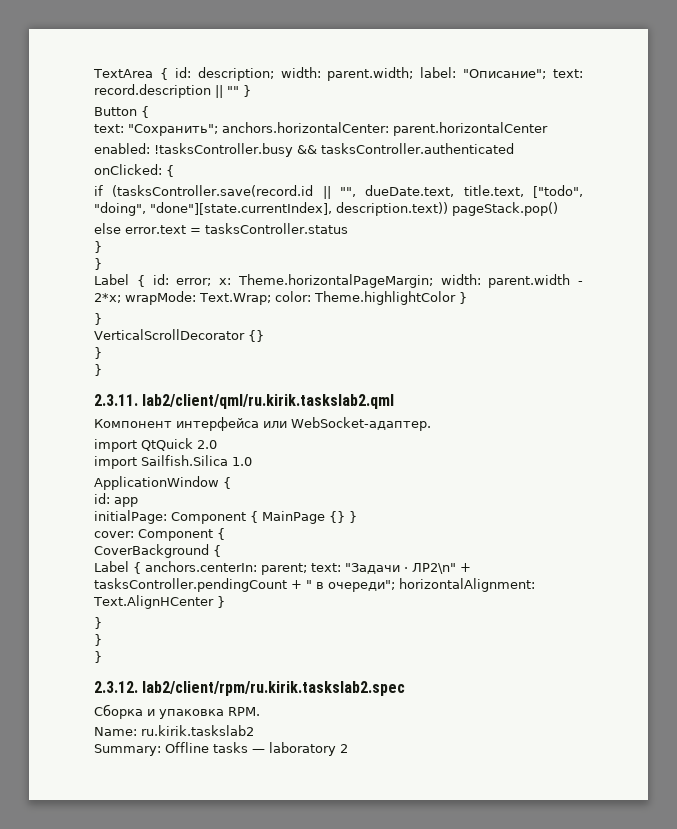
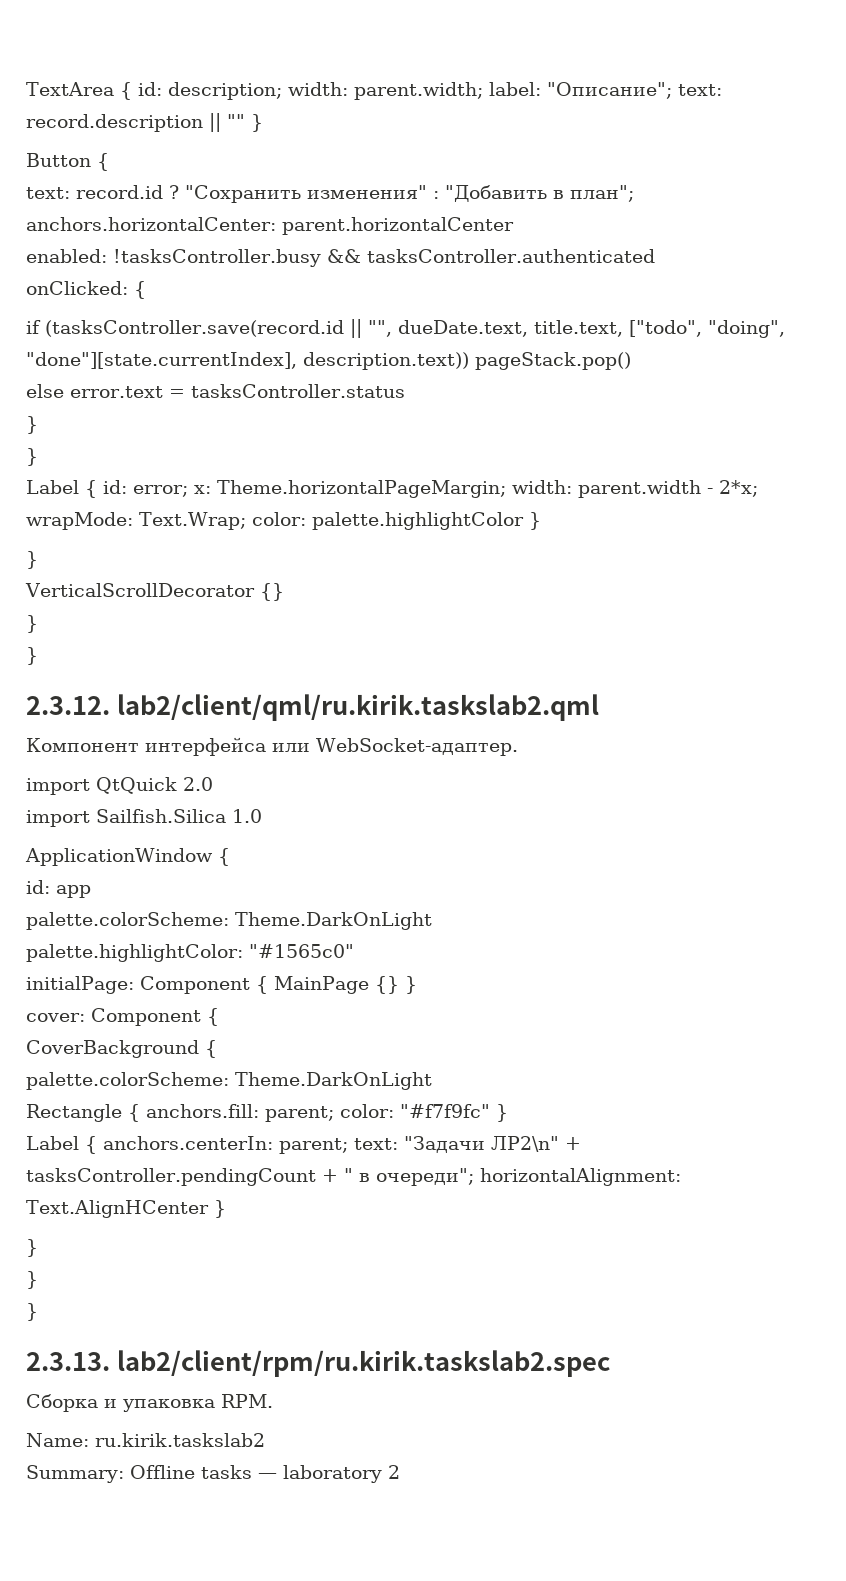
- text: "Сохранить"; anchors.horizontalCenter: parent.horizontalCenter
+ text: record.id ? "Сохранить изменения" : "Добавить в план"; anchors.horizontalCenter: parent.horizontalCenter
- Label { id: error; x: Theme.horizontalPageMargin; width: parent.width - 2*x; wrapMode: Text.Wrap; color: Theme.highlightColor }
+ Label { id: error; x: Theme.horizontalPageMargin; width: parent.width - 2*x; wrapMode: Text.Wrap; color: palette.highlightColor }
- 2.3.11. lab2/client/qml/ru.kirik.taskslab2.qml
+ 2.3.12. lab2/client/qml/ru.kirik.taskslab2.qml
  id: app
+ palette.colorScheme: Theme.DarkOnLight
+ palette.highlightColor: "#1565c0"
  CoverBackground {
+ palette.colorScheme: Theme.DarkOnLight
+ Rectangle { anchors.fill: parent; color: "#f7f9fc" }
- Label { anchors.centerIn: parent; text: "Задачи · ЛР2\n" + tasksController.pendingCount + " в очереди"; horizontalAlignment: Text.AlignHCenter }
+ Label { anchors.centerIn: parent; text: "Задачи ЛР2\n" + tasksController.pendingCount + " в очереди"; horizontalAlignment: Text.AlignHCenter }
- 2.3.12. lab2/client/rpm/ru.kirik.taskslab2.spec
+ 2.3.13. lab2/client/rpm/ru.kirik.taskslab2.spec

